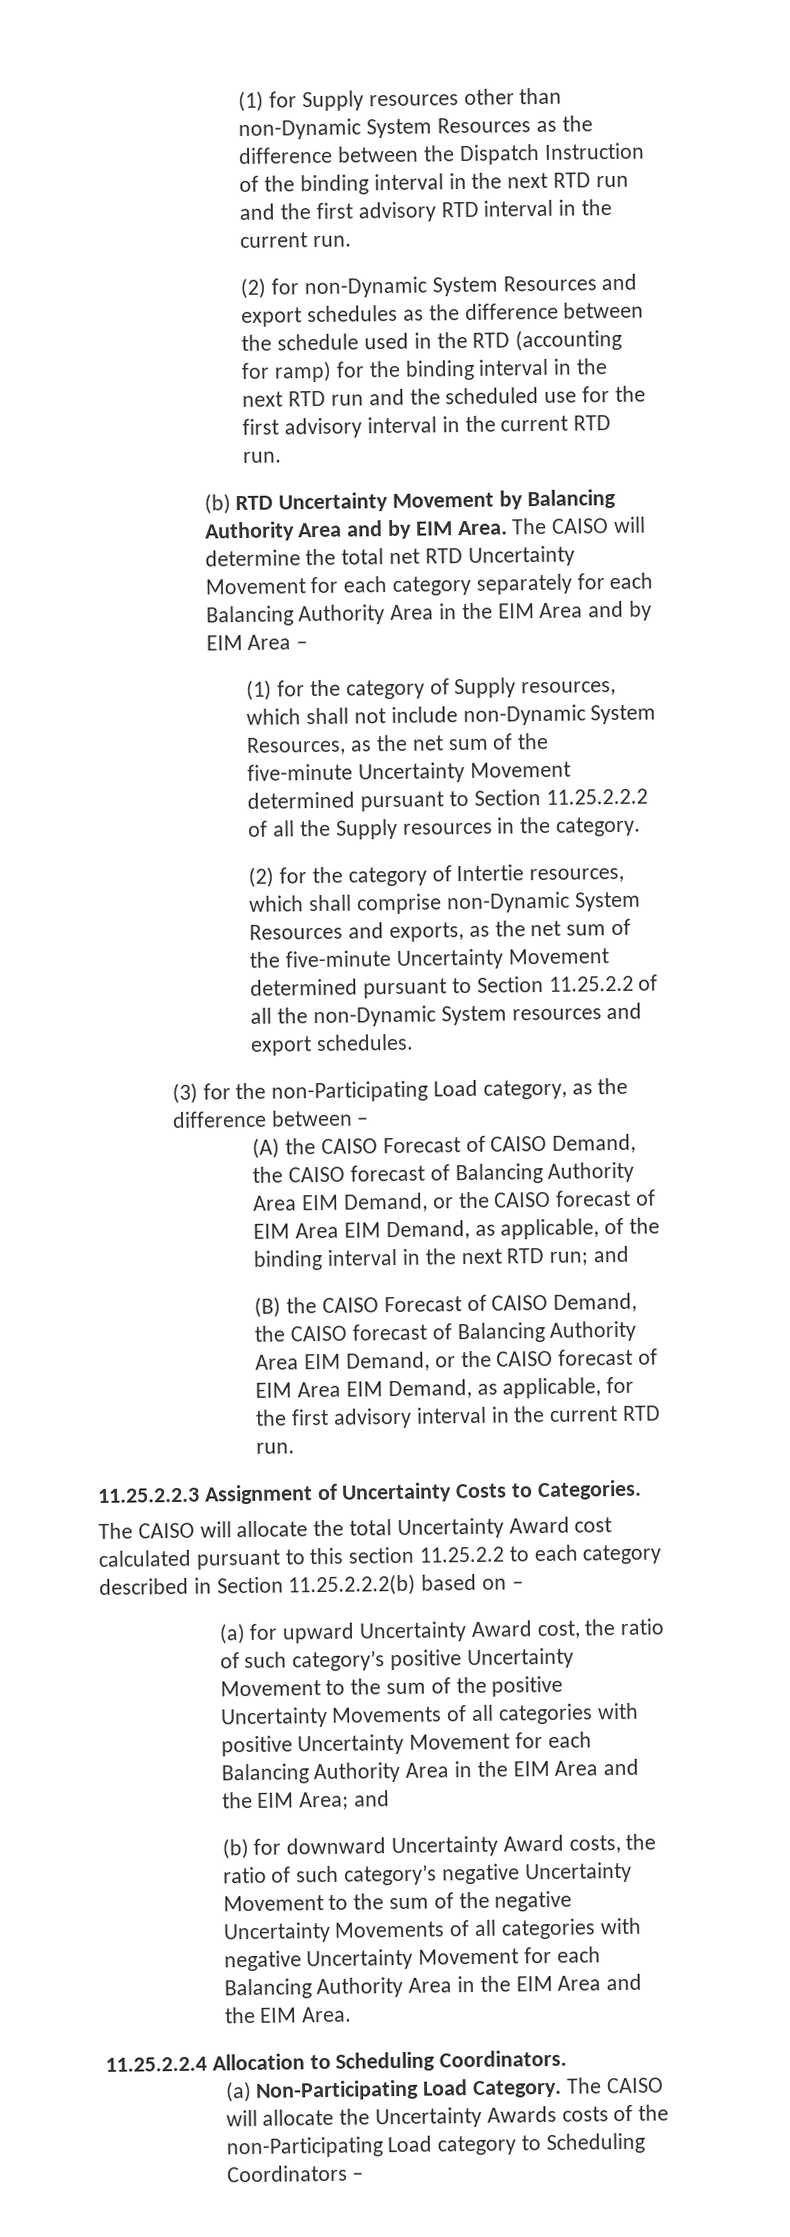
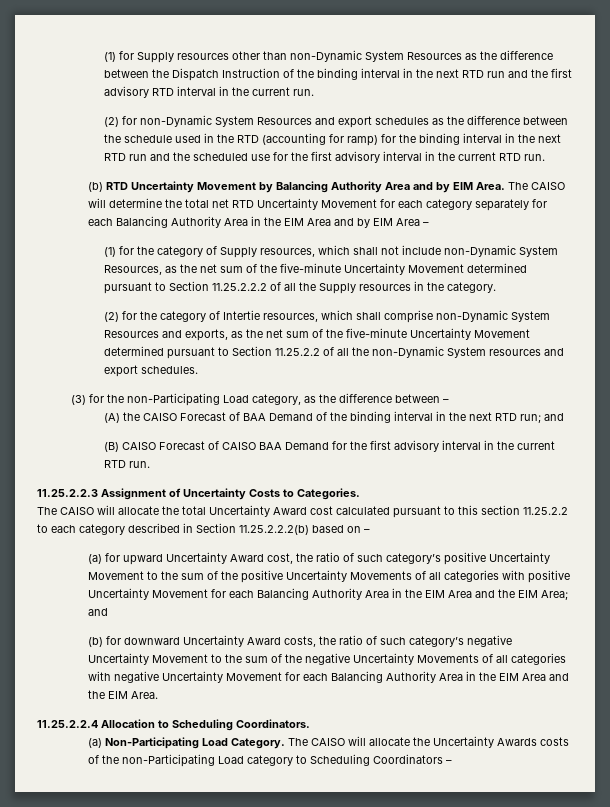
- (A) the CAISO Forecast of CAISO Demand, the CAISO forecast of Balancing Authority Area EIM Demand, or the CAISO forecast of EIM Area EIM Demand, as applicable, of the binding interval in the next RTD run; and
+ (A) the CAISO Forecast of BAA Demand of the binding interval in the next RTD run; and
- (B) the CAISO Forecast of CAISO Demand, the CAISO forecast of Balancing Authority Area EIM Demand, or the CAISO forecast of EIM Area EIM Demand, as applicable, for the first advisory interval in the current RTD run.
+ (B) CAISO Forecast of CAISO BAA Demand for the first advisory interval in the current RTD run.

